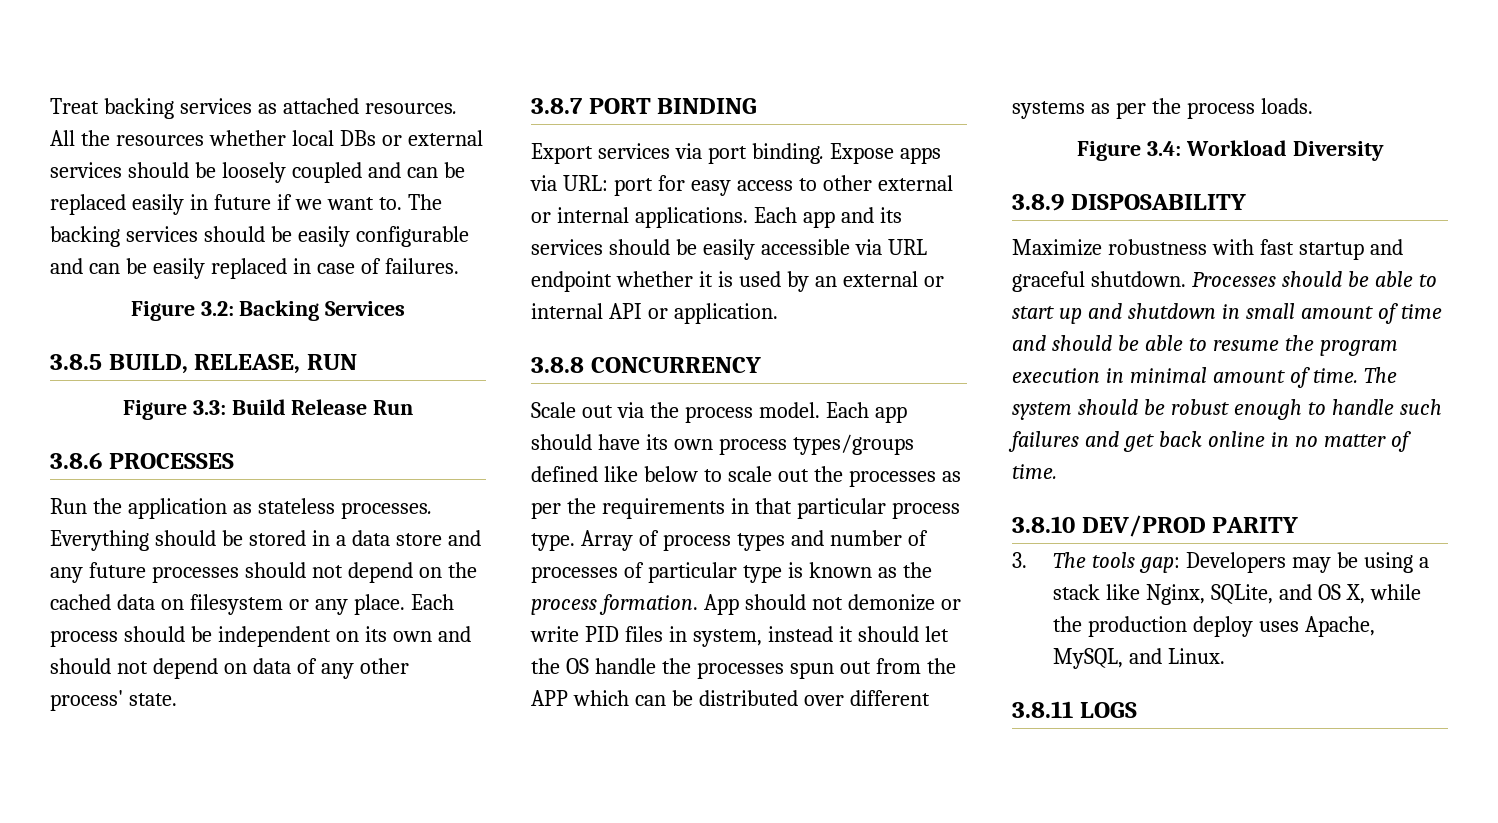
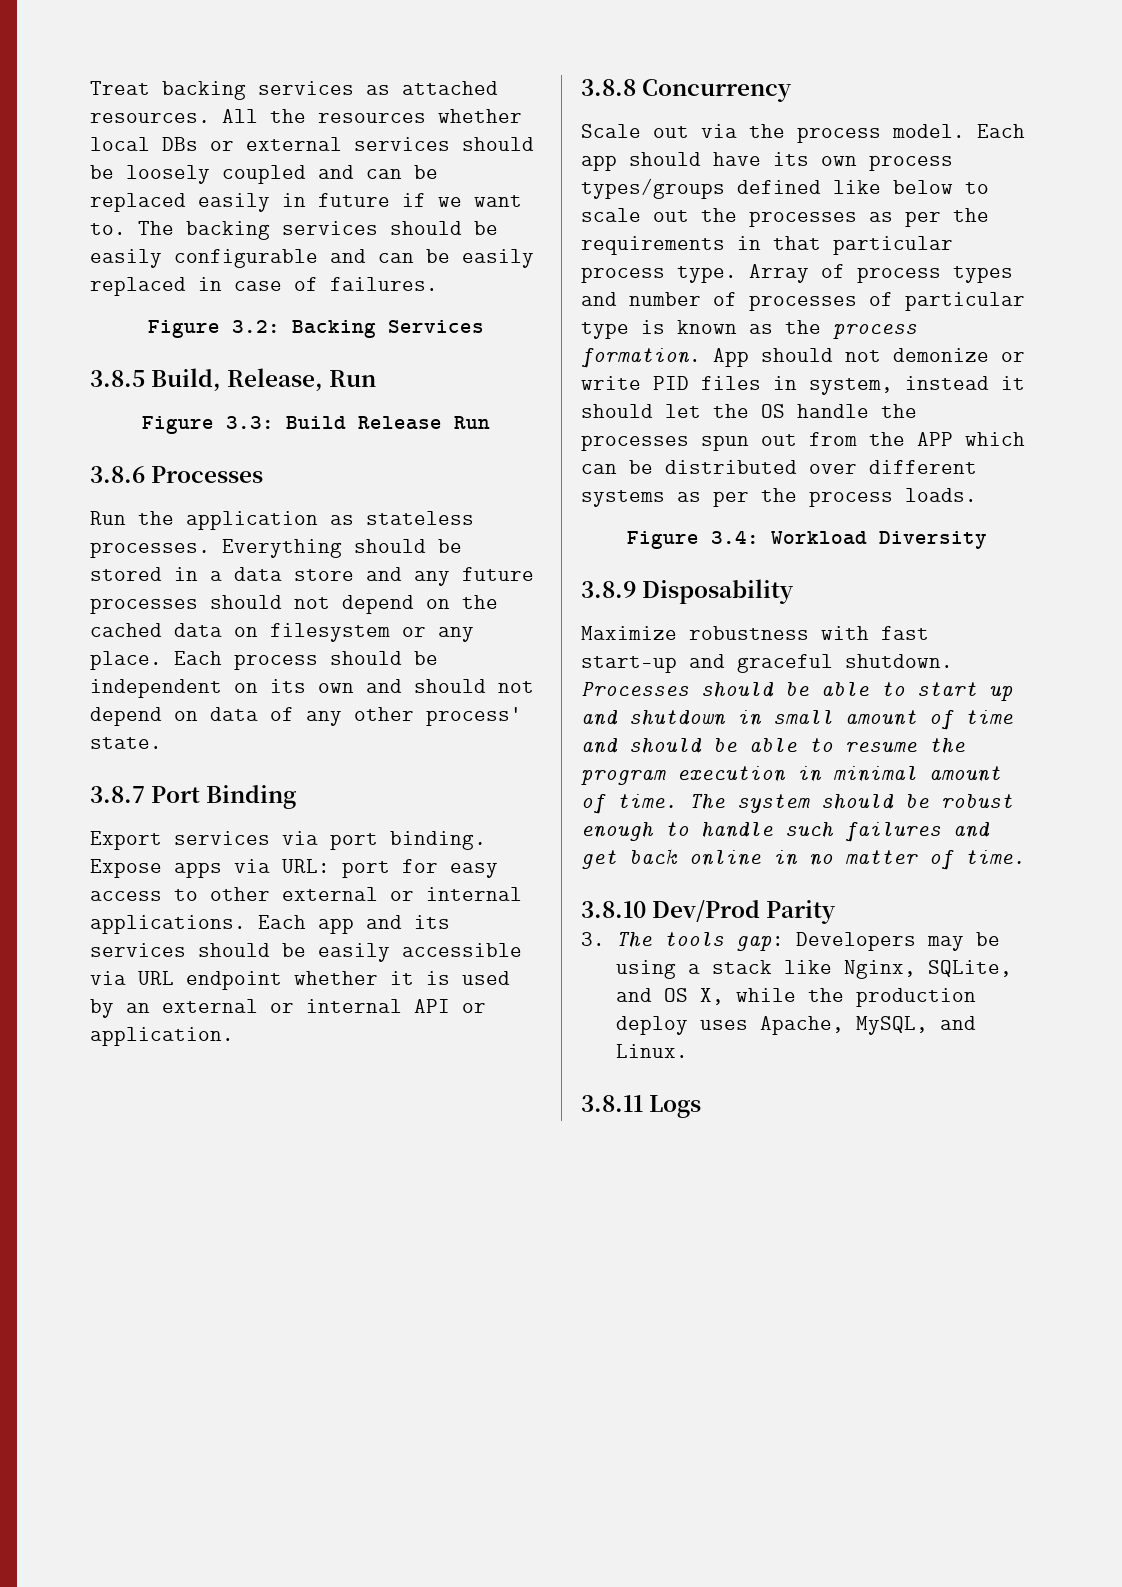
- 3.8.5 BUILD, RELEASE, RUN
+ 3.8.5 Build, Release, Run
- 3.8.6 PROCESSES
+ 3.8.6 Processes
- 3.8.7 PORT BINDING
+ 3.8.7 Port Binding
- 3.8.8 CONCURRENCY
+ 3.8.8 Concurrency
- 3.8.9 DISPOSABILITY
+ 3.8.9 Disposability
- Maximize robustness with fast startup and graceful shutdown.
+ Maximize robustness with fast start-up and graceful shutdown.
- 3.8.10 DEV/PROD PARITY
+ 3.8.10 Dev/Prod Parity
- 3.8.11 LOGS
+ 3.8.11 Logs

